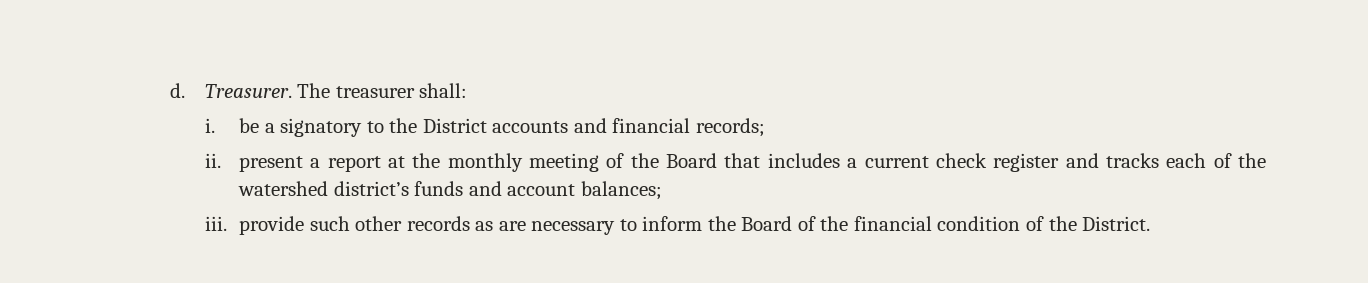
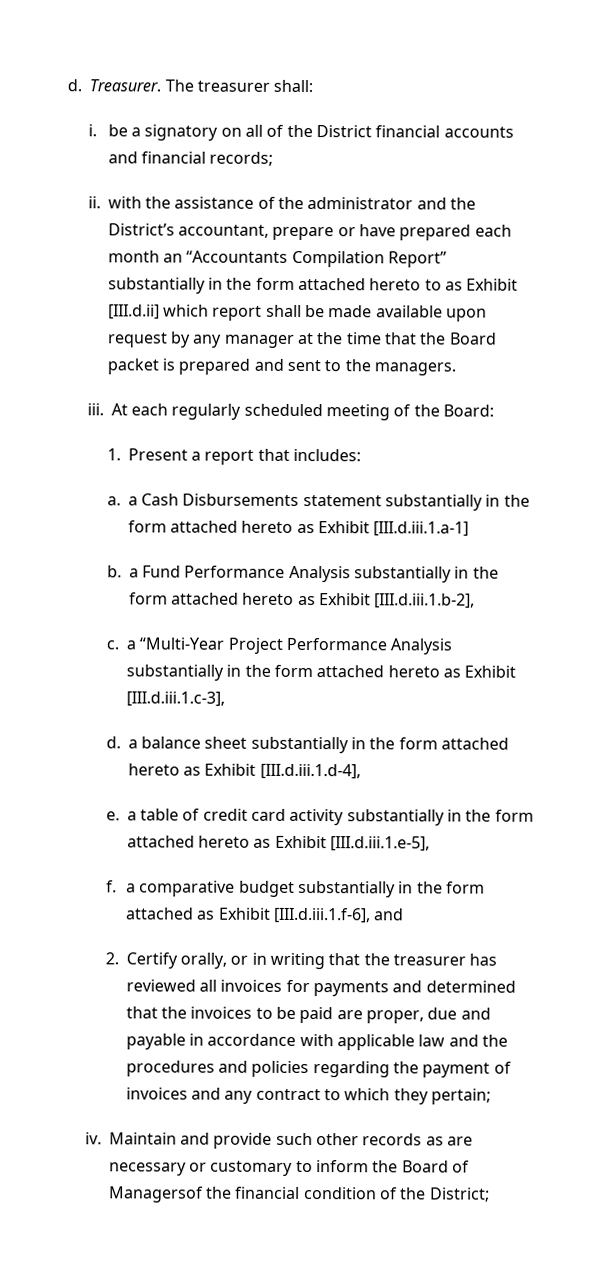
- i. be a signatory to the District accounts and financial records;
+ i. be a signatory on all of the District financial accounts and financial records;
- ii. present a report at the monthly meeting of the Board that includes a current check register and tracks each of the watershed district’s funds and account balances;
- iii. provide such other records as are necessary to inform the Board of the financial condition of the District.
+ ii. with the assistance of the administrator and the District’s accountant, prepare or have prepared each month an “Accountants Compilation Report” substantially in the form attached hereto to as Exhibit [III.d.ii] which report shall be made available upon request by any manager at the time that the Board packet is prepared and sent to the managers.
+ iii. At each regularly scheduled meeting of the Board:
+ 1. Present a report that includes:
+ a. a Cash Disbursements statement substantially in the form attached hereto as Exhibit [III.d.iii.1.a-1]
+ b. a Fund Performance Analysis substantially in the form attached hereto as Exhibit [III.d.iii.1.b-2],
+ c. a “Multi-Year Project Performance Analysis substantially in the form attached hereto as Exhibit [III.d.iii.1.c-3],
+ d. a balance sheet substantially in the form attached hereto as Exhibit [III.d.iii.1.d-4],
+ e. a table of credit card activity substantially in the form attached hereto as Exhibit [III.d.iii.1.e-5],
+ f. a comparative budget substantially in the form attached as Exhibit [III.d.iii.1.f-6], and
+ 2. Certify orally, or in writing that the treasurer has reviewed all invoices for payments and determined that the invoices to be paid are proper, due and payable in accordance with applicable law and the procedures and policies regarding the payment of invoices and any contract to which they pertain;
+ iv. Maintain and provide such other records as are necessary or customary to inform the Board of Managersof the financial condition of the District;

